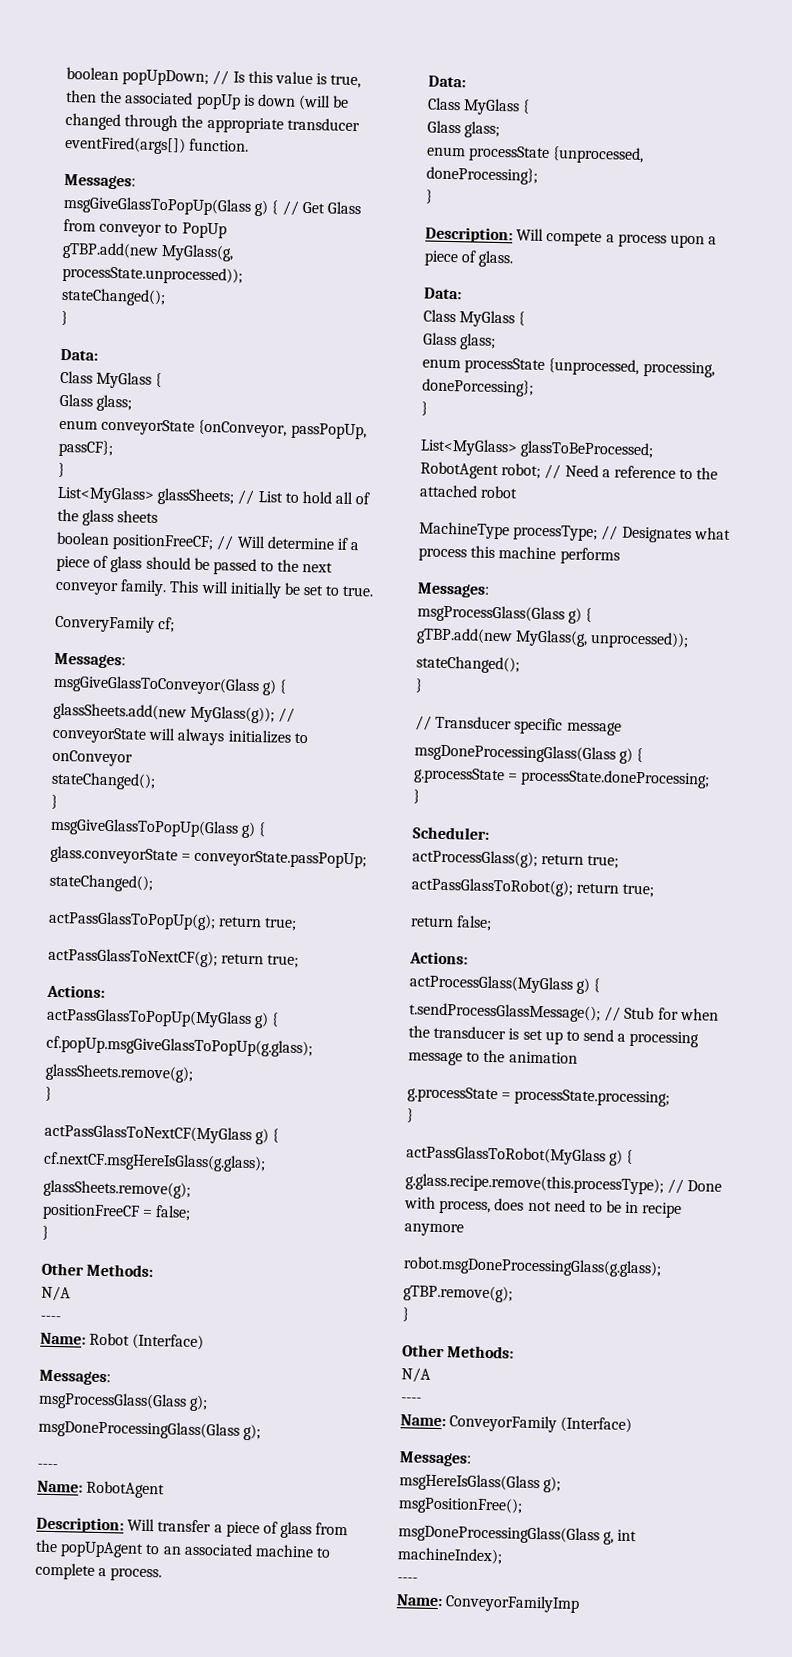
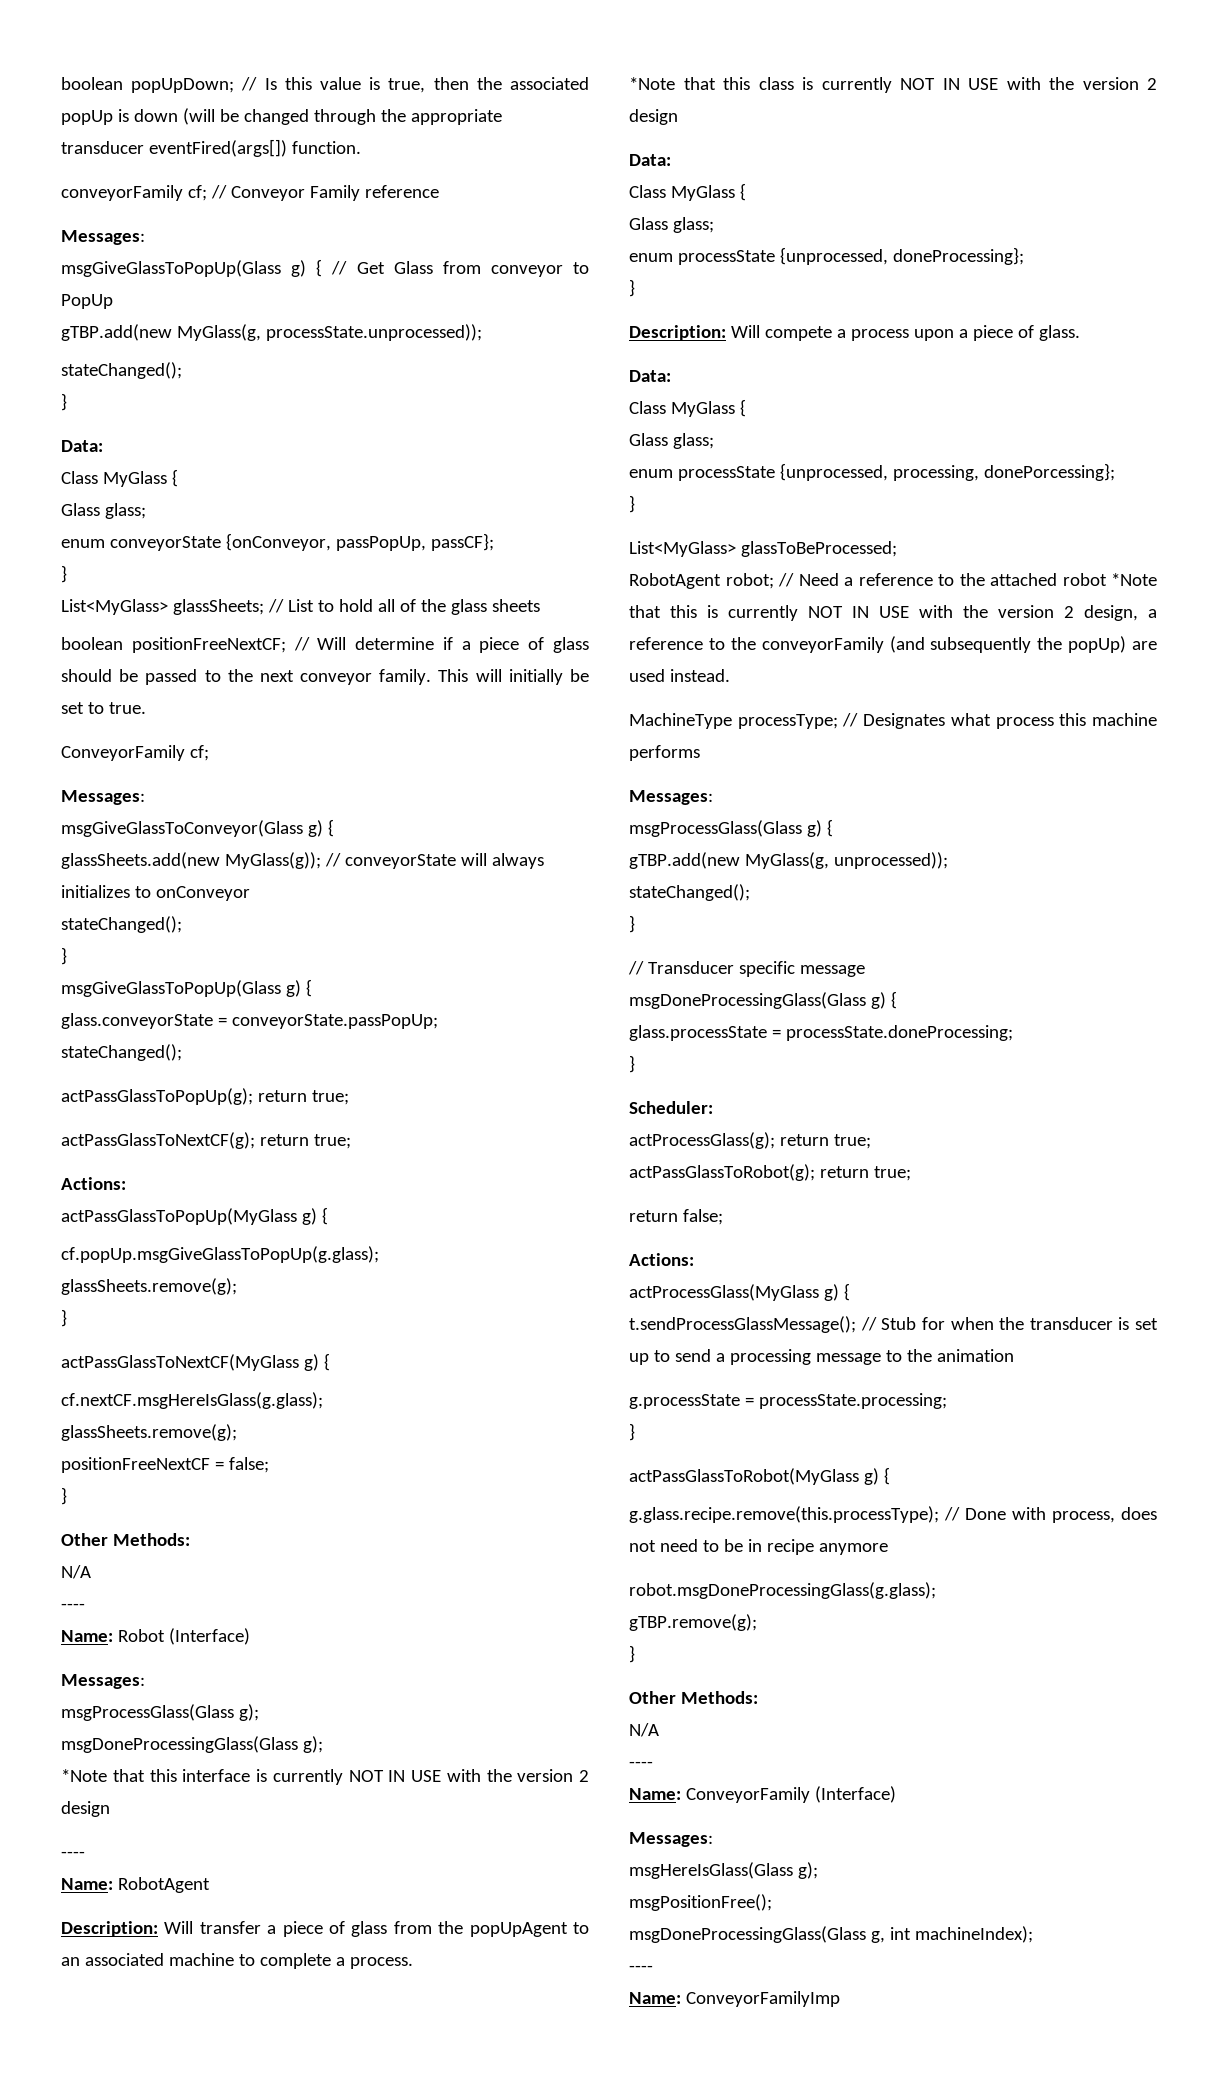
+ conveyorFamily cf; // Conveyor Family reference
- boolean positionFreeCF; // Will determine if a piece of glass should be passed to the next conveyor family.
+ boolean positionFreeNextCF; // Will determine if a piece of glass should be passed to the next conveyor family.
- ConveryFamily cf;
+ ConveyorFamily cf;
- positionFreeCF = false;
+ positionFreeNextCF = false;
+ *Note that this interface is currently NOT IN USE with the version 2 design
+ *Note that this class is currently NOT IN USE with the version 2 design
- RobotAgent robot; // Need a reference to the attached robot
+ RobotAgent robot; // Need a reference to the attached robot *Note that this is currently NOT IN USE with the version 2 design, a reference to the conveyorFamily (and subsequently the popUp) are used instead.
- g.processState = processState.doneProcessing;
+ glass.processState = processState.doneProcessing;

